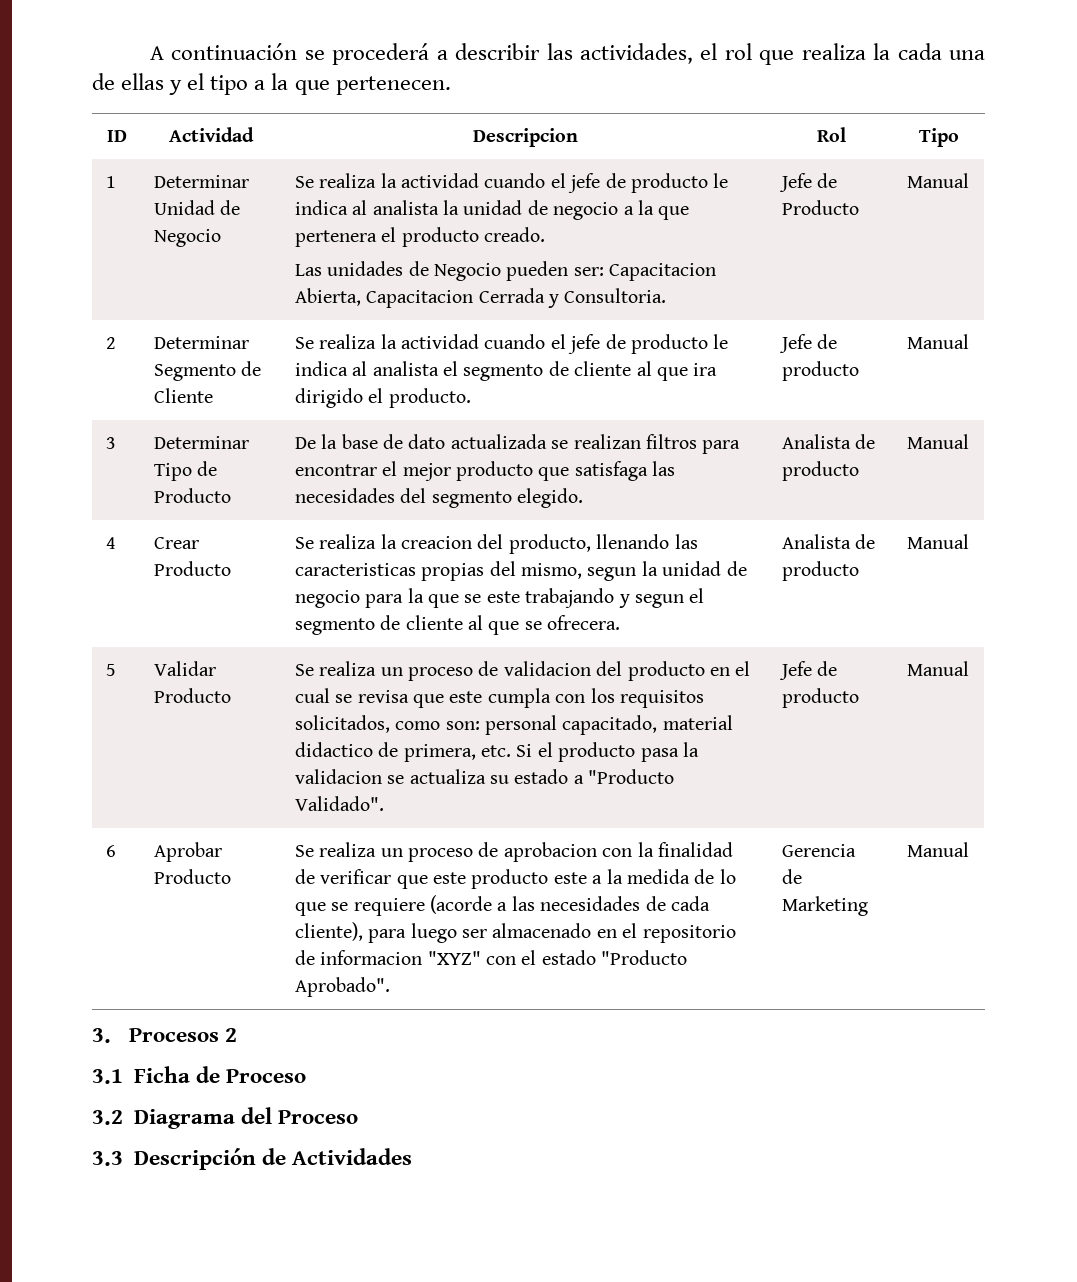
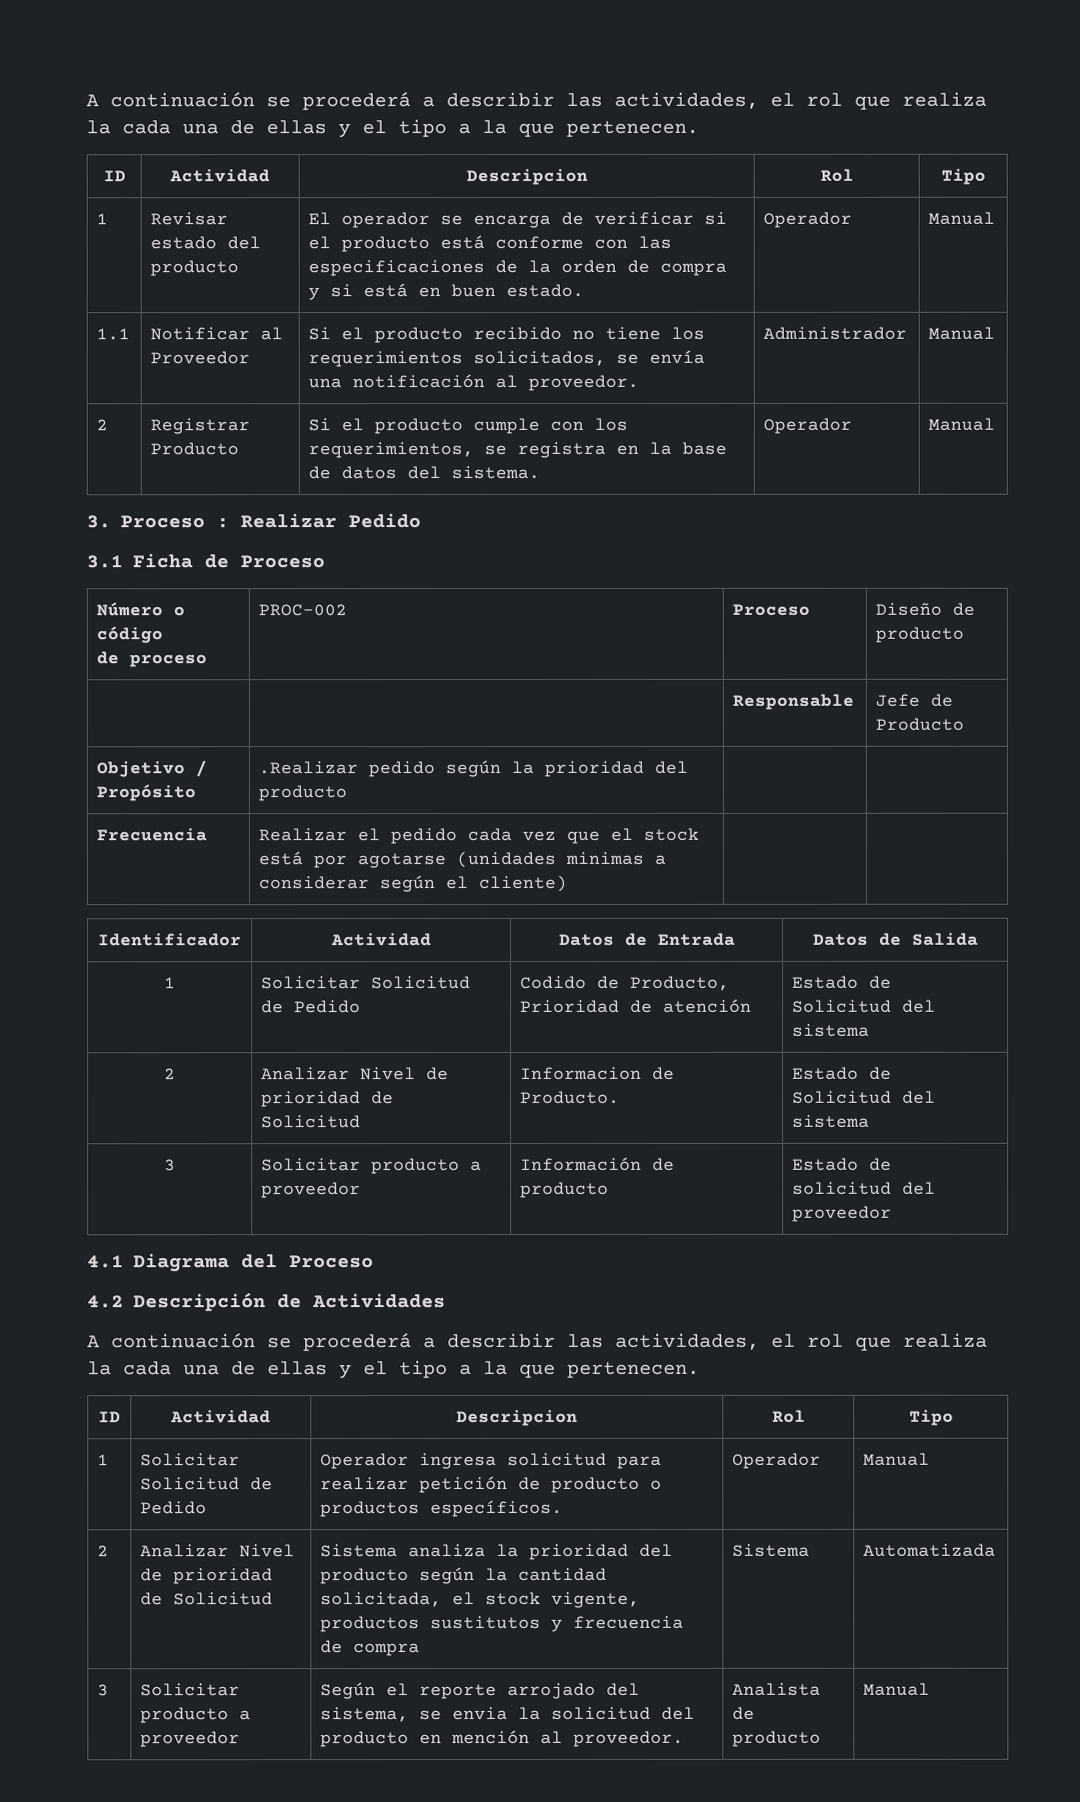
- Determinar Unidad de Negocio | Se realiza la actividad cuando el jefe de producto le indica al analista la unidad de negocio a la que pertenera el producto creado.
- Las unidades de Negocio pueden ser: Capacitacion Abierta, Capacitacion Cerrada y Consultoria. | Jefe de Producto | Manual
- 2 | Determinar Segmento de Cliente | Se realiza la actividad cuando el jefe de producto le indica al analista el segmento de cliente al que ira dirigido el producto. | Jefe de producto | Manual
- 3 | Determinar Tipo de Producto | De la base de dato actualizada se realizan filtros para encontrar el mejor producto que satisfaga las necesidades del segmento elegido. | Analista de producto | Manual
- 4 | Crear Producto | Se realiza la creacion del producto, llenando las caracteristicas propias del mismo, segun la unidad de negocio para la que se este trabajando y segun el segmento de cliente al que se ofrecera. | Analista de producto | Manual
- 5 | Validar Producto | Se realiza un proceso de validacion del producto en el cual se revisa que este cumpla con los requisitos solicitados, como son: personal capacitado, material didactico de primera, etc. Si el producto pasa la validacion se actualiza su estado a "Producto Validado". | Jefe de producto | Manual
- 6 | Aprobar Producto | Se realiza un proceso de aprobacion con la finalidad de verificar que este producto este a la medida de lo que se requiere (acorde a las necesidades de cada cliente), para luego ser almacenado en el repositorio de informacion "XYZ" con el estado "Producto Aprobado". | Gerencia de Marketing | Manual
- 3. Procesos 2
+ Revisar estado del producto | El operador se encarga de verificar si el producto está conforme con las especificaciones de la orden de compra y si está en buen estado. | Operador | Manual
+ 1.1 | Notificar al Proveedor | Si el producto recibido no tiene los requerimientos solicitados, se envía una notificación al proveedor. | Administrador | Manual
+ 2 | Registrar Producto | Si el producto cumple con los requerimientos, se registra en la base de datos del sistema. | Operador | Manual
+ 3. Proceso : Realizar Pedido
  3.1 Ficha de Proceso
- 3.2 Diagrama del Proceso
+ Número o código
+ de proceso | PROC-002 | Proceso | Diseño de producto
+ | | Responsable | Jefe de Producto
+ Objetivo / Propósito | .Realizar pedido según la prioridad del producto | |
+ Frecuencia | Realizar el pedido cada vez que el stock está por agotarse (unidades minimas a considerar según el cliente) | |
+ Identificador | Actividad | Datos de Entrada | Datos de Salida
+ 1 | Solicitar Solicitud de Pedido | Codido de Producto, Prioridad de atención | Estado de Solicitud del sistema
+ 2 | Analizar Nivel de prioridad de Solicitud | Informacion de Producto. | Estado de Solicitud del sistema
+ 3 | Solicitar producto a proveedor | Información de producto | Estado de solicitud del proveedor
+ 4.1 Diagrama del Proceso
- 3.3 Descripción de Actividades
+ 4.2 Descripción de Actividades
+ A continuación se procederá a describir las actividades, el rol que realiza la cada una de ellas y el tipo a la que pertenecen.
+ ID | Actividad | Descripcion | Rol | Tipo
+ 1 | Solicitar Solicitud de Pedido | Operador ingresa solicitud para realizar petición de producto o productos específicos. | Operador | Manual
+ 2 | Analizar Nivel de prioridad de Solicitud | Sistema analiza la prioridad del producto según la cantidad solicitada, el stock vigente, productos sustitutos y frecuencia de compra | Sistema | Automatizada
+ 3 | Solicitar producto a proveedor | Según el reporte arrojado del sistema, se envia la solicitud del producto en mención al proveedor. | Analista de producto | Manual

